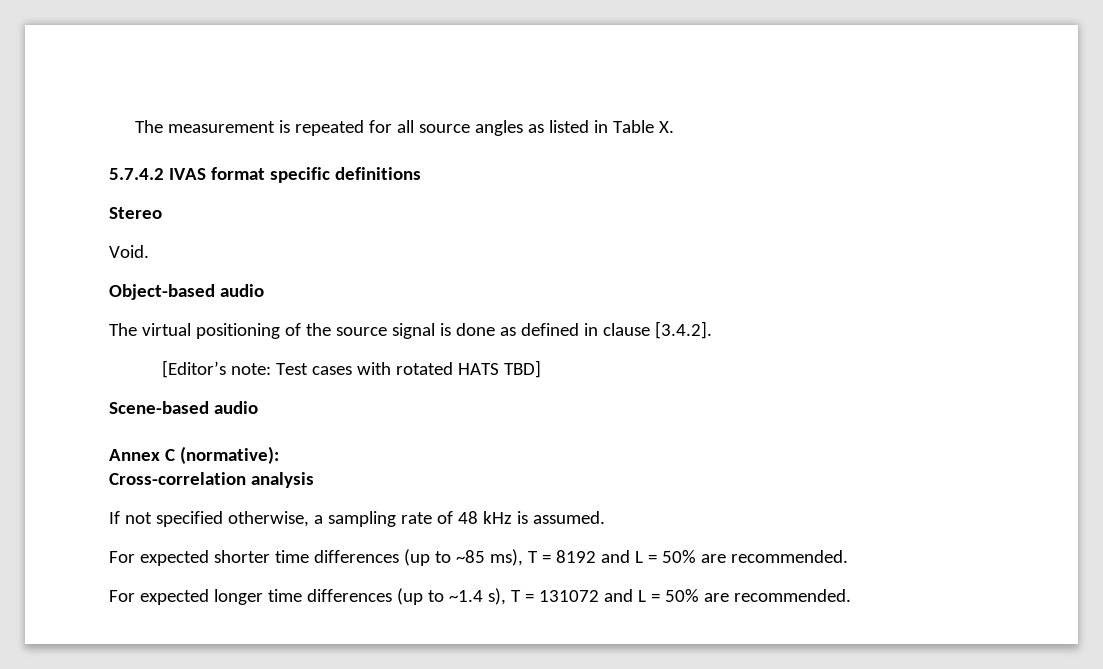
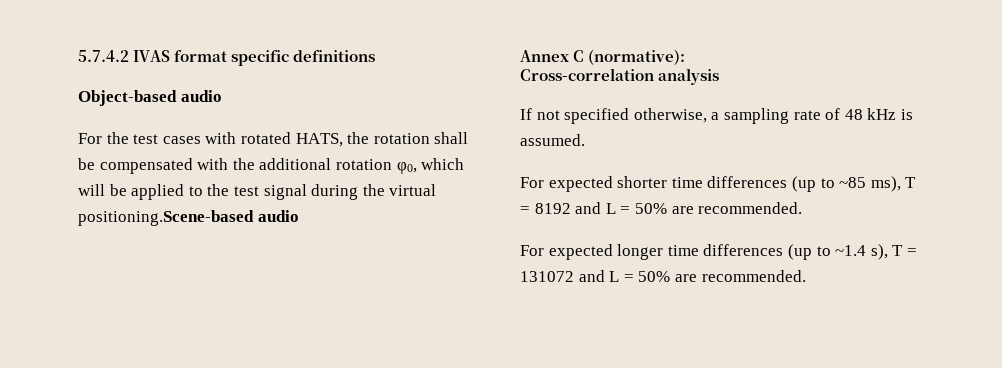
- The measurement is repeated for all source angles as listed in Table X.
- Stereo
- Void.
- The virtual positioning of the source signal is done as defined in clause [3.4.2].
- [Editor’s note: Test cases with rotated HATS TBD]
- Scene-based audio
+ For the test cases with rotated HATS, the rotation shall be compensated with the additional rotation φ0, which will be applied to the test signal during the virtual positioning.Scene-based audio

